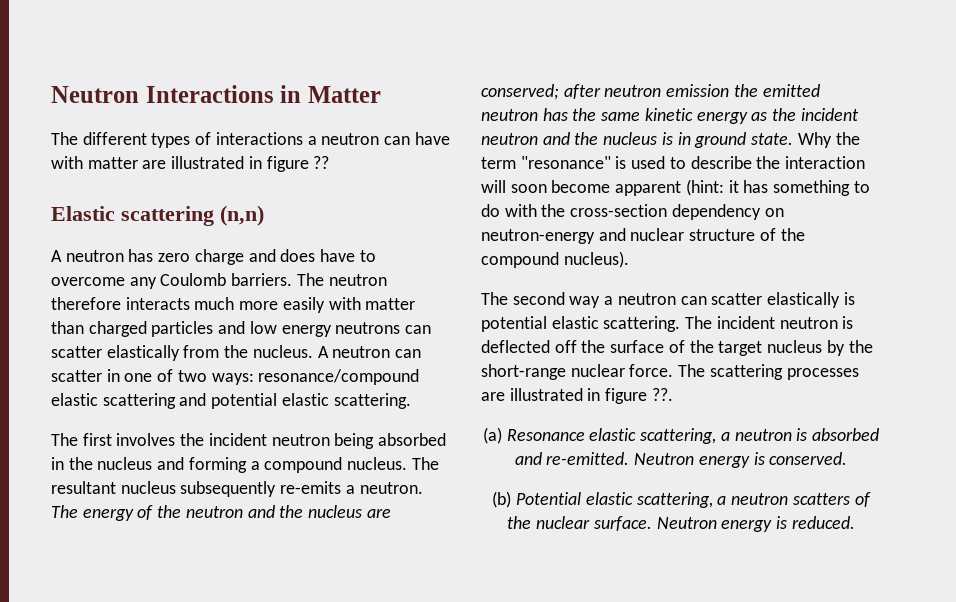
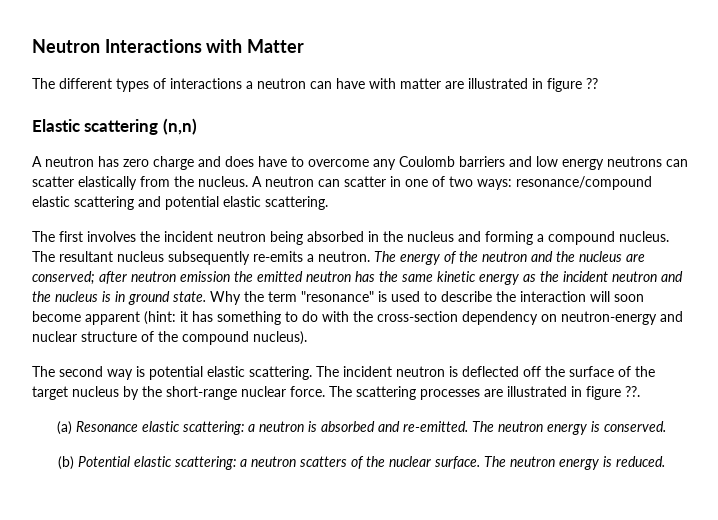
- Neutron Interactions in Matter
+ Neutron Interactions with Matter
- A neutron has zero charge and does have to overcome any Coulomb barriers. The neutron therefore interacts much more easily with matter than charged particles and low energy neutrons can scatter elastically from the nucleus.
+ A neutron has zero charge and does have to overcome any Coulomb barriers and low energy neutrons can scatter elastically from the nucleus.
- The second way a neutron can scatter elastically is potential elastic scattering.
+ The second way is potential elastic scattering.
- (a) Resonance elastic scattering, a neutron is absorbed and re-emitted.
+ (a) Resonance elastic scattering: a neutron is absorbed and re-emitted.
- Neutron energy is conserved.
+ The neutron energy is conserved.
- (b) Potential elastic scattering, a neutron scatters of the nuclear surface.
+ (b) Potential elastic scattering: a neutron scatters of the nuclear surface.
- Neutron energy is reduced.
+ The neutron energy is reduced.

